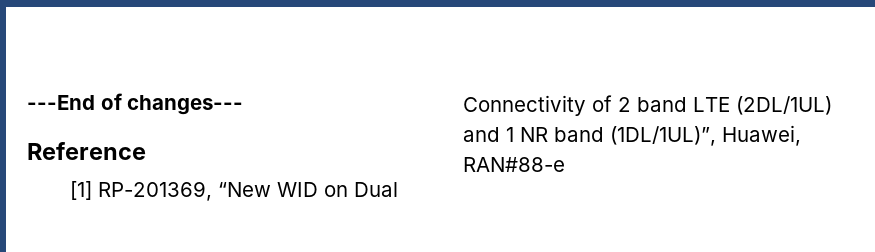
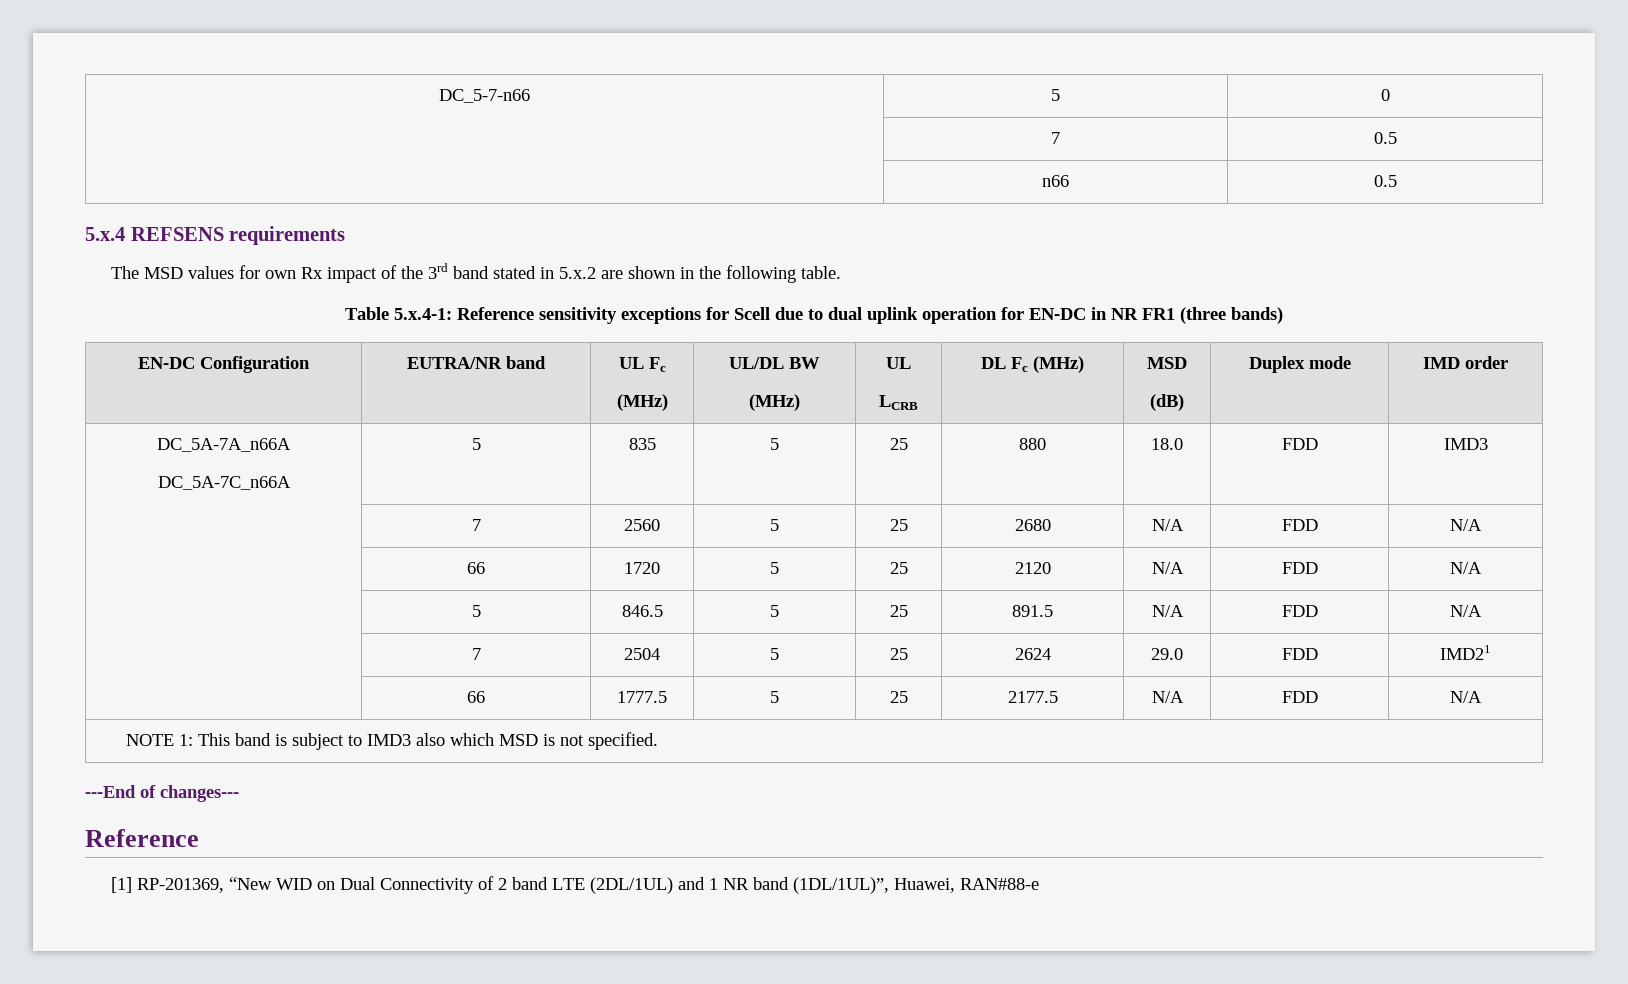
+ DC_5-7-n66 | 5 | 0
+ | 7 | 0.5
+ | n66 | 0.5
+ 5.x.4 REFSENS requirements
+ The MSD values for own Rx impact of the 3rd band stated in 5.x.2 are shown in the following table.
+ Table 5.x.4-1: Reference sensitivity exceptions for Scell due to dual uplink operation for EN-DC in NR FR1 (three bands)
+ EN-DC Configuration | EUTRA/NR band | UL Fc
+ (MHz) | UL/DL BW
+ (MHz) | UL
+ LCRB | DL Fc (MHz) | MSD
+ (dB) | Duplex mode | IMD order
+ DC_5A-7A_n66A
+ DC_5A-7C_n66A | 5 | 835 | 5 | 25 | 880 | 18.0 | FDD | IMD3
+ | 7 | 2560 | 5 | 25 | 2680 | N/A | FDD | N/A
+ | 66 | 1720 | 5 | 25 | 2120 | N/A | FDD | N/A
+ | 5 | 846.5 | 5 | 25 | 891.5 | N/A | FDD | N/A
+ | 7 | 2504 | 5 | 25 | 2624 | 29.0 | FDD | IMD21
+ | 66 | 1777.5 | 5 | 25 | 2177.5 | N/A | FDD | N/A
+ NOTE 1: This band is subject to IMD3 also which MSD is not specified.

